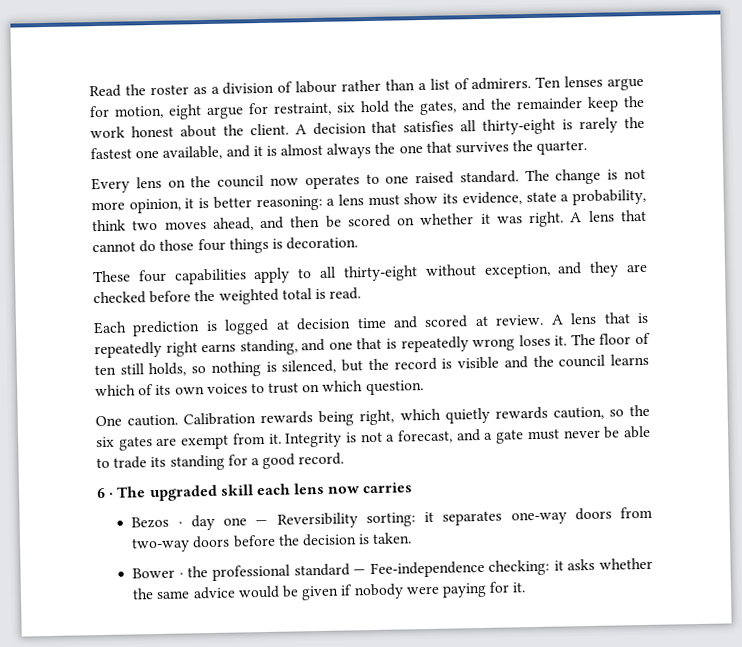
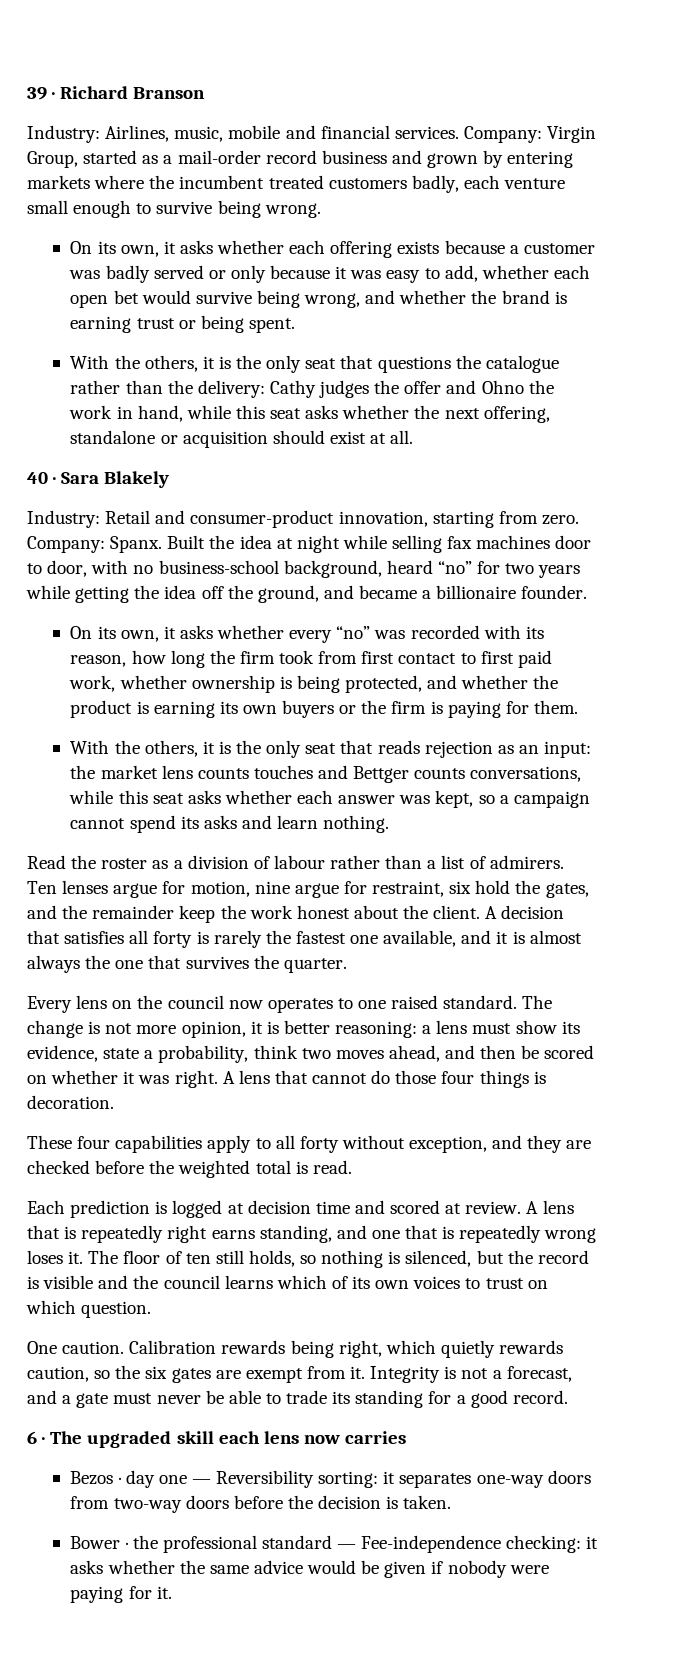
+ 39 · Richard Branson
+ Industry: Airlines, music, mobile and financial services. Company: Virgin Group, started as a mail-order record business and grown by entering markets where the incumbent treated customers badly, each venture small enough to survive being wrong.
+ On its own, it asks whether each offering exists because a customer was badly served or only because it was easy to add, whether each open bet would survive being wrong, and whether the brand is earning trust or being spent.
+ With the others, it is the only seat that questions the catalogue rather than the delivery: Cathy judges the offer and Ohno the work in hand, while this seat asks whether the next offering, standalone or acquisition should exist at all.
+ 40 · Sara Blakely
+ Industry: Retail and consumer-product innovation, starting from zero. Company: Spanx. Built the idea at night while selling fax machines door to door, with no business-school background, heard “no” for two years while getting the idea off the ground, and became a billionaire founder.
+ On its own, it asks whether every “no” was recorded with its reason, how long the firm took from first contact to first paid work, whether ownership is being protected, and whether the product is earning its own buyers or the firm is paying for them.
+ With the others, it is the only seat that reads rejection as an input: the market lens counts touches and Bettger counts conversations, while this seat asks whether each answer was kept, so a campaign cannot spend its asks and learn nothing.
- Ten lenses argue for motion, eight argue for restraint, six hold the gates, and the remainder keep the work honest about the client.
+ Ten lenses argue for motion, nine argue for restraint, six hold the gates, and the remainder keep the work honest about the client.
- A decision that satisfies all thirty-eight is rarely the fastest one available, and it is almost always the one that survives the quarter.
+ A decision that satisfies all forty is rarely the fastest one available, and it is almost always the one that survives the quarter.
- These four capabilities apply to all thirty-eight without exception, and they are checked before the weighted total is read.
+ These four capabilities apply to all forty without exception, and they are checked before the weighted total is read.

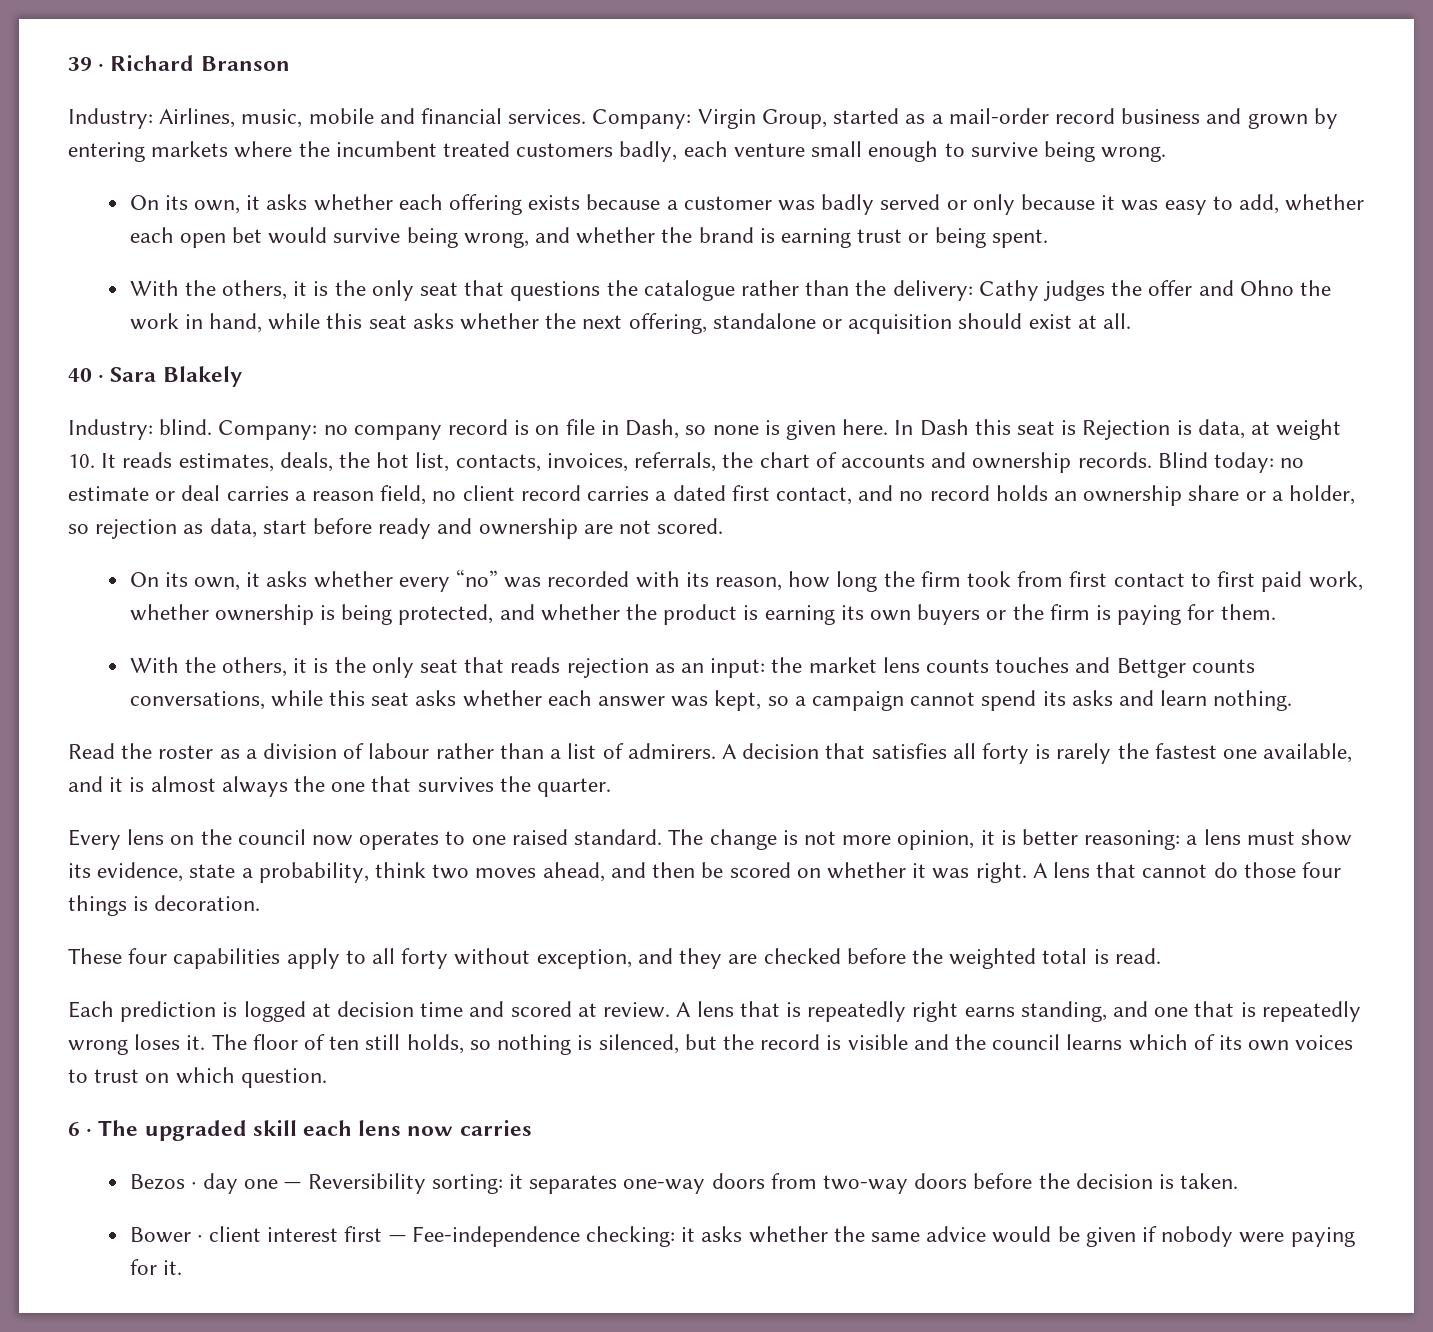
- Industry: Retail and consumer-product innovation, starting from zero. Company: Spanx. Built the idea at night while selling fax machines door to door, with no business-school background, heard “no” for two years while getting the idea off the ground, and became a billionaire founder.
+ Industry: blind. Company: no company record is on file in Dash, so none is given here. In Dash this seat is Rejection is data, at weight 10. It reads estimates, deals, the hot list, contacts, invoices, referrals, the chart of accounts and ownership records. Blind today: no estimate or deal carries a reason field, no client record carries a dated first contact, and no record holds an ownership share or a holder, so rejection as data, start before ready and ownership are not scored.
- Ten lenses argue for motion, nine argue for restraint, six hold the gates, and the remainder keep the work honest about the client.
- One caution. Calibration rewards being right, which quietly rewards caution, so the six gates are exempt from it. Integrity is not a forecast, and a gate must never be able to trade its standing for a good record.
- Bower · the professional standard — Fee-independence checking: it asks whether the same advice would be given if nobody were paying for it.
+ Bower · client interest first — Fee-independence checking: it asks whether the same advice would be given if nobody were paying for it.

